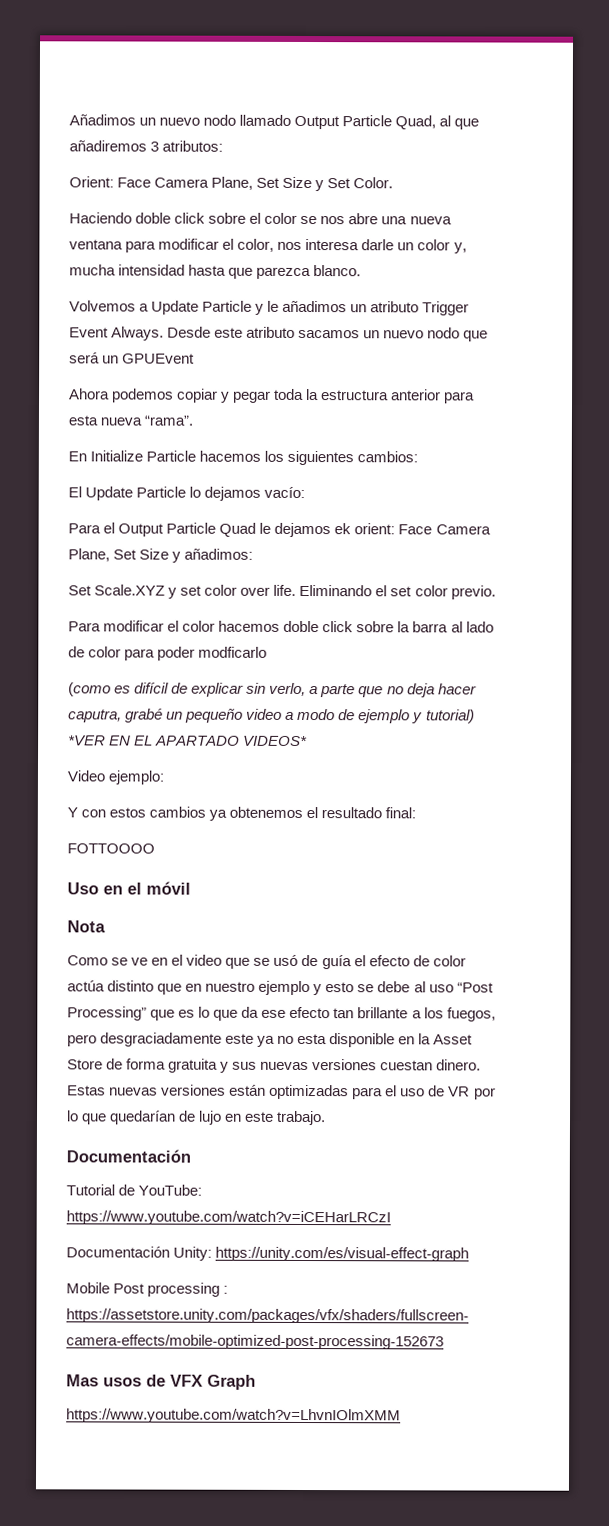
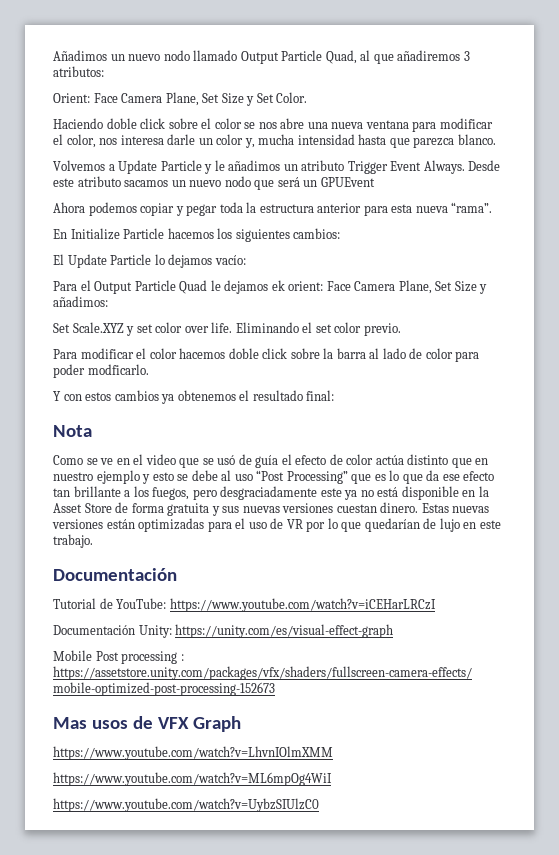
- Para modificar el color hacemos doble click sobre la barra al lado de color para poder modficarlo
- (como es difícil de explicar sin verlo, a parte que no deja hacer caputra, grabé un pequeño video a modo de ejemplo y tutorial) *VER EN EL APARTADO VIDEOS*
- Video ejemplo:
+ Para modificar el color hacemos doble click sobre la barra al lado de color para poder modficarlo.
- FOTTOOOO
- Uso en el móvil
- Como se ve en el video que se usó de guía el efecto de color actúa distinto que en nuestro ejemplo y esto se debe al uso “Post Processing” que es lo que da ese efecto tan brillante a los fuegos, pero desgraciadamente este ya no esta disponible en la Asset Store de forma gratuita y sus nuevas versiones cuestan dinero.
+ Como se ve en el video que se usó de guía el efecto de color actúa distinto que en nuestro ejemplo y esto se debe al uso “Post Processing” que es lo que da ese efecto tan brillante a los fuegos, pero desgraciadamente este ya no está disponible en la Asset Store de forma gratuita y sus nuevas versiones cuestan dinero.
+ https://www.youtube.com/watch?v=ML6mpOg4WiI
+ https://www.youtube.com/watch?v=UybzSIUlzC0

